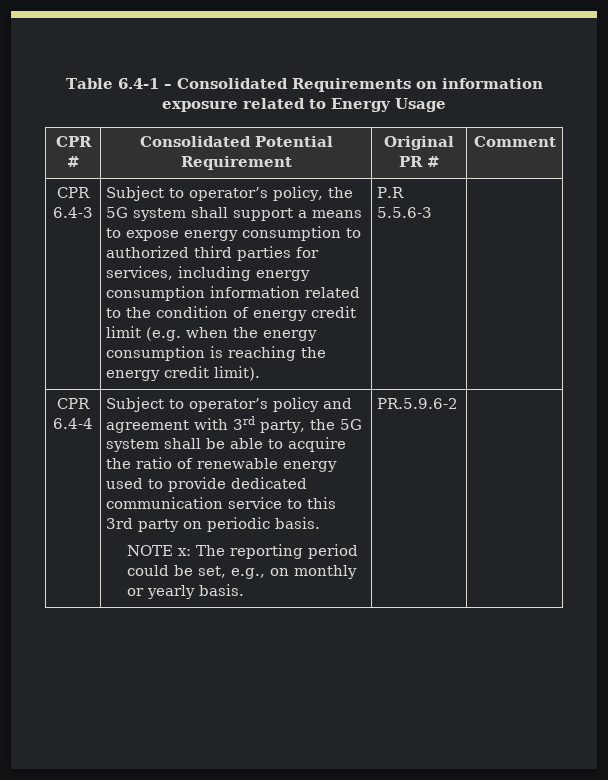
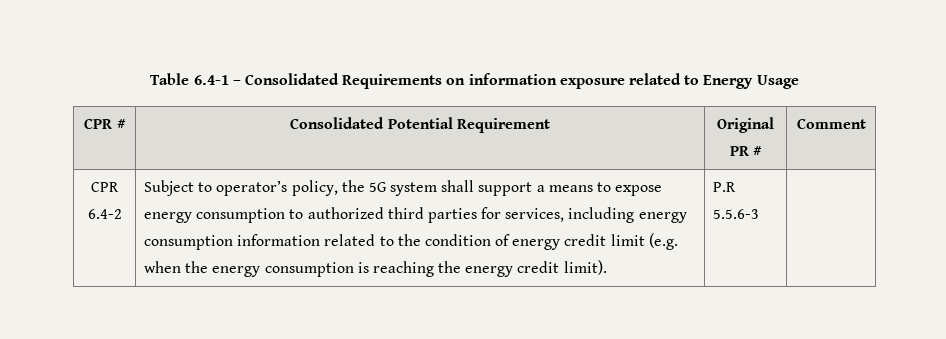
- CPR 6.4-3
+ CPR 6.4-2
- CPR 6.4-4 | Subject to operator’s policy and agreement with 3rd party, the 5G system shall be able to acquire the ratio of renewable energy used to provide dedicated communication service to this 3rd party on periodic basis.
- NOTE x: The reporting period could be set, e.g., on monthly or yearly basis. | PR.5.9.6-2

